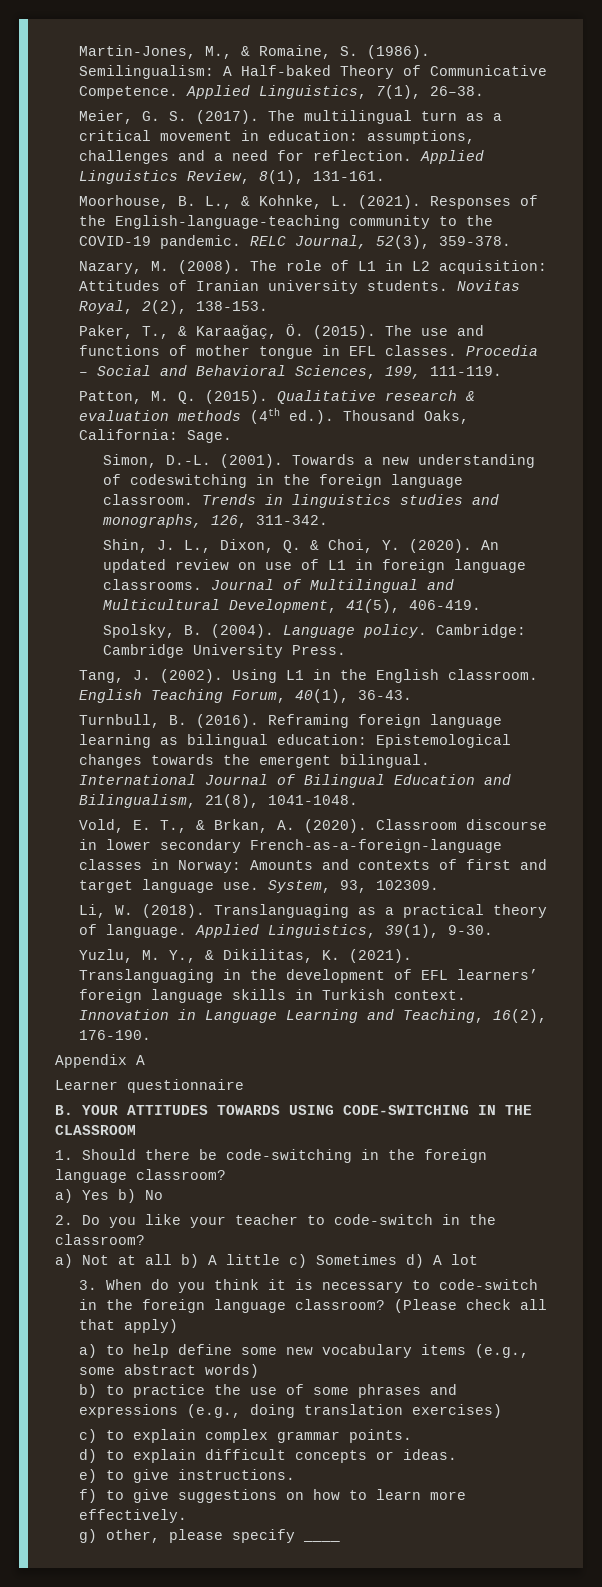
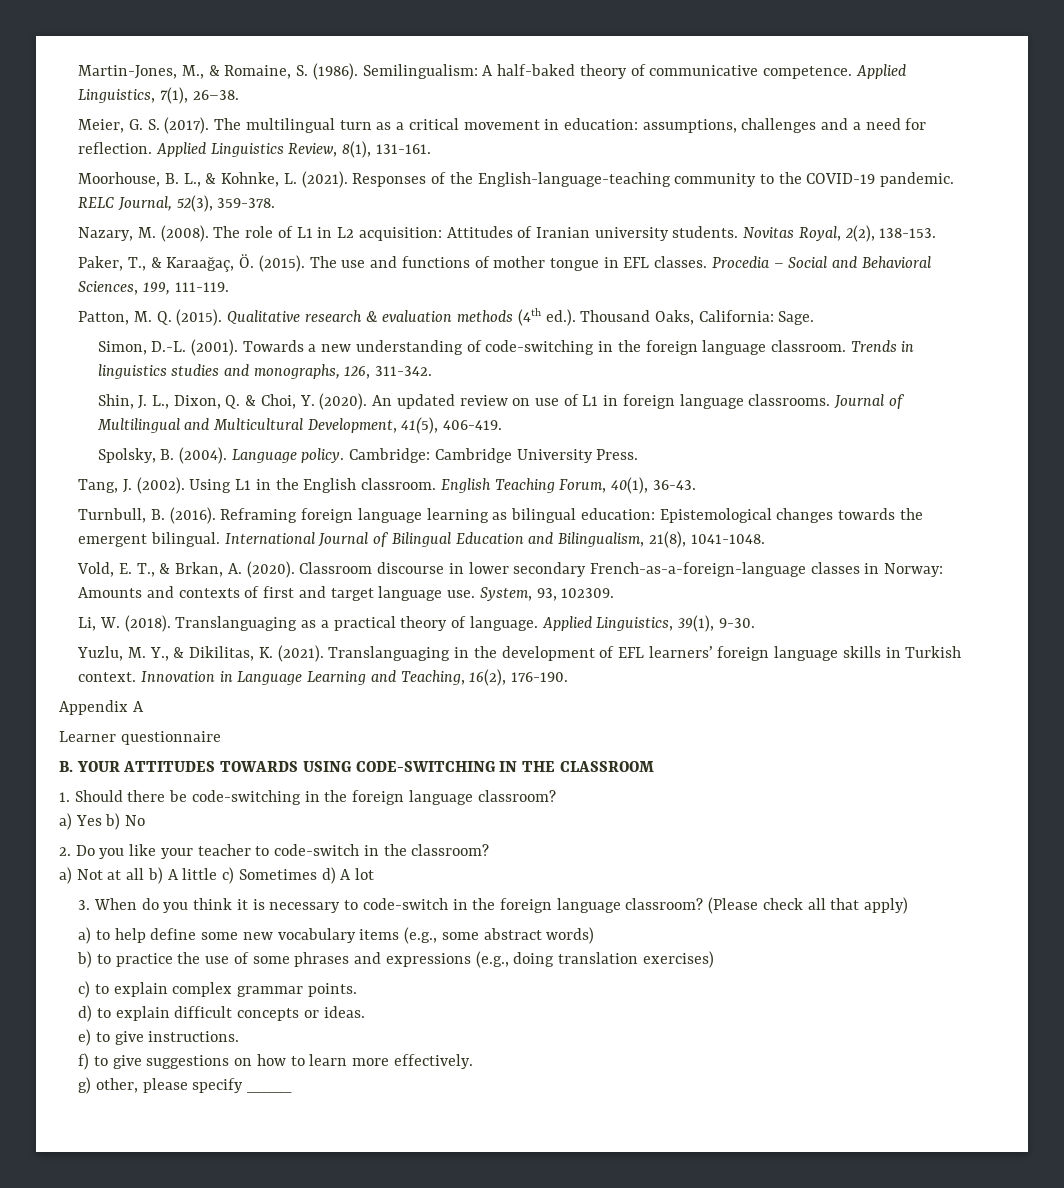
- Semilingualism: A Half-baked Theory of Communicative Competence.
+ Semilingualism: A half-baked theory of communicative competence.
- Towards a new understanding of codeswitching in the foreign language classroom.
+ Towards a new understanding of code-switching in the foreign language classroom.

